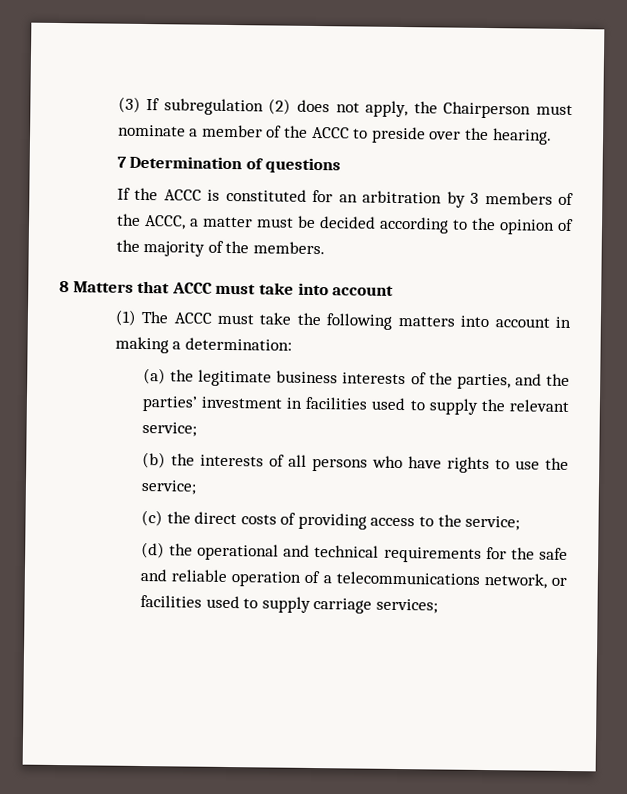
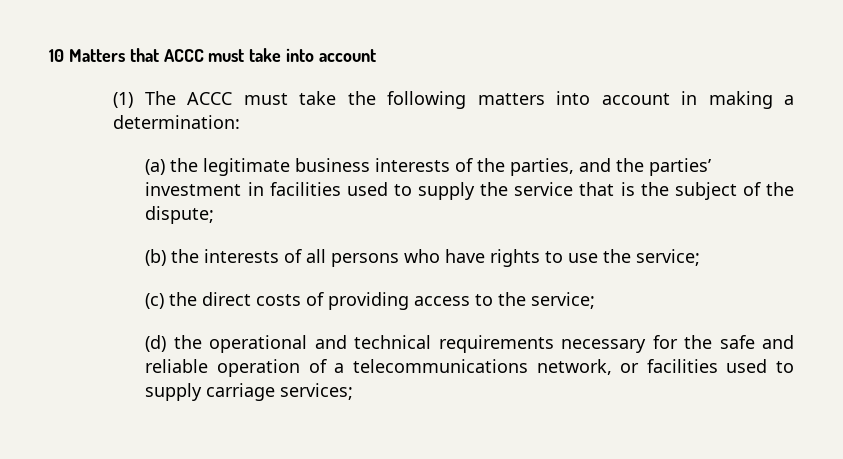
- (3) If subregulation (2) does not apply, the Chairperson must nominate a member of the ACCC to preside over the hearing.
- 7 Determination of questions
- If the ACCC is constituted for an arbitration by 3 members of the ACCC, a matter must be decided according to the opinion of the majority of the members.
- 8 Matters that ACCC must take into account
+ 10 Matters that ACCC must take into account
- (a) the legitimate business interests of the parties, and the parties’ investment in facilities used to supply the relevant service;
+ (a) the legitimate business interests of the parties, and the parties’ investment in facilities used to supply the service that is the subject of the dispute;
- (d) the operational and technical requirements for the safe and reliable operation of a telecommunications network, or facilities used to supply carriage services;
+ (d) the operational and technical requirements necessary for the safe and reliable operation of a telecommunications network, or facilities used to supply carriage services;

